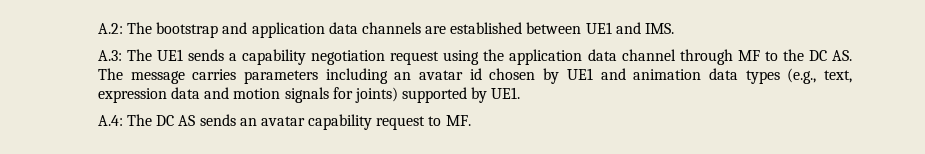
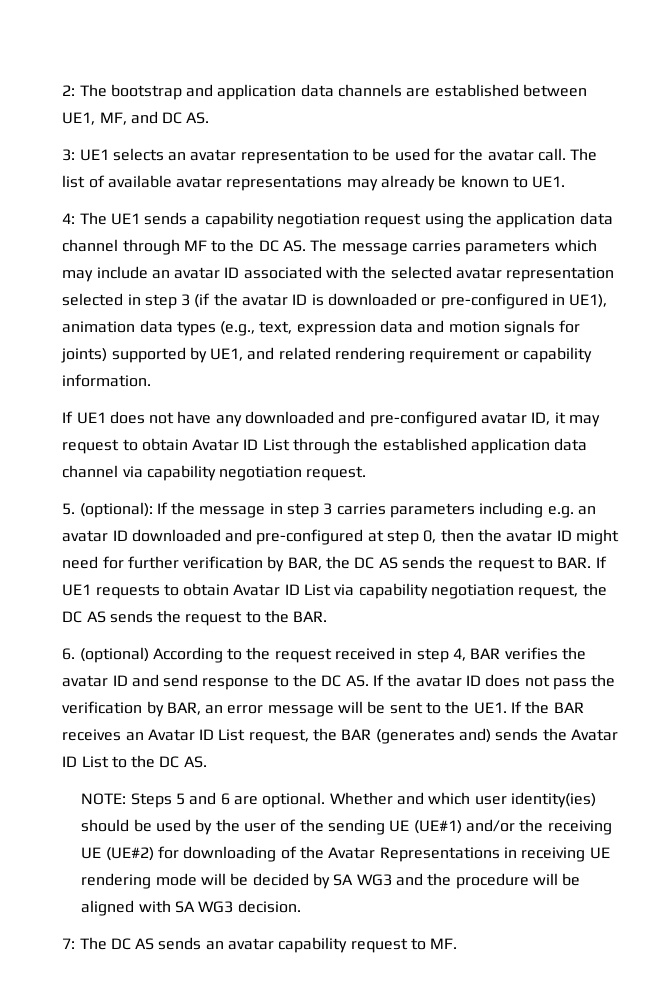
- A.2: The bootstrap and application data channels are established between UE1 and IMS.
- A.3: The UE1 sends a capability negotiation request using the application data channel through MF to the DC AS. The message carries parameters including an avatar id chosen by UE1 and animation data types (e.g., text, expression data and motion signals for joints) supported by UE1.
- A.4: The DC AS sends an avatar capability request to MF.
+ 2: The bootstrap and application data channels are established between UE1, MF, and DC AS.
+ 3: UE1 selects an avatar representation to be used for the avatar call. The list of available avatar representations may already be known to UE1.
+ 4: The UE1 sends a capability negotiation request using the application data channel through MF to the DC AS. The message carries parameters which may include an avatar ID associated with the selected avatar representation selected in step 3 (if the avatar ID is downloaded or pre-configured in UE1), animation data types (e.g., text, expression data and motion signals for joints) supported by UE1, and related rendering requirement or capability information.
+ If UE1 does not have any downloaded and pre-configured avatar ID, it may request to obtain Avatar ID List through the established application data channel via capability negotiation request.
+ 5. (optional): If the message in step 3 carries parameters including e.g. an avatar ID downloaded and pre-configured at step 0, then the avatar ID might need for further verification by BAR, the DC AS sends the request to BAR. If UE1 requests to obtain Avatar ID List via capability negotiation request, the DC AS sends the request to the BAR.
+ 6. (optional) According to the request received in step 4, BAR verifies the avatar ID and send response to the DC AS. If the avatar ID does not pass the verification by BAR, an error message will be sent to the UE1. If the BAR receives an Avatar ID List request, the BAR (generates and) sends the Avatar ID List to the DC AS.
+ NOTE: Steps 5 and 6 are optional. Whether and which user identity(ies) should be used by the user of the sending UE (UE#1) and/or the receiving UE (UE#2) for downloading of the Avatar Representations in receiving UE rendering mode will be decided by SA WG3 and the procedure will be aligned with SA WG3 decision.
+ 7: The DC AS sends an avatar capability request to MF.

